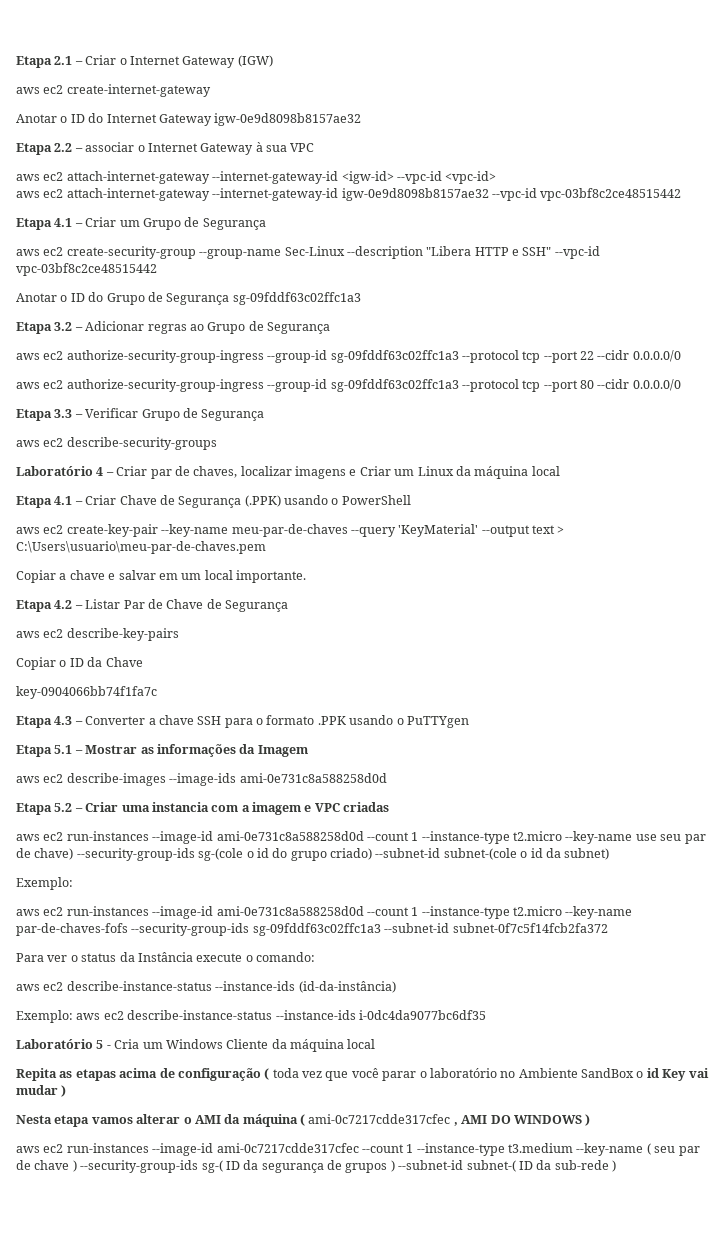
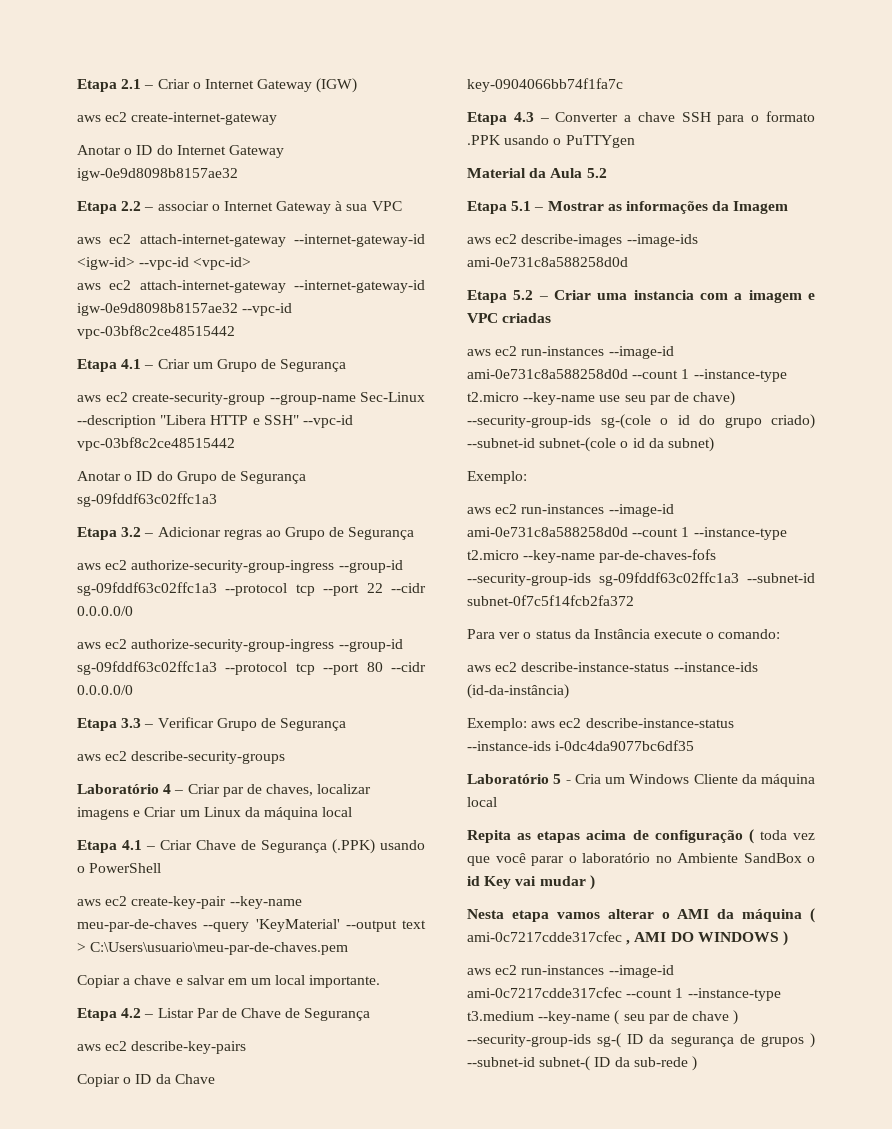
+ Material da Aula 5.2

